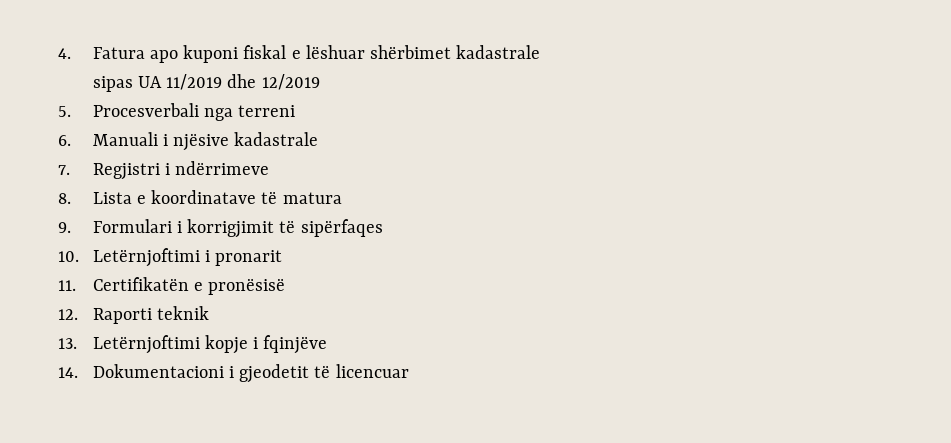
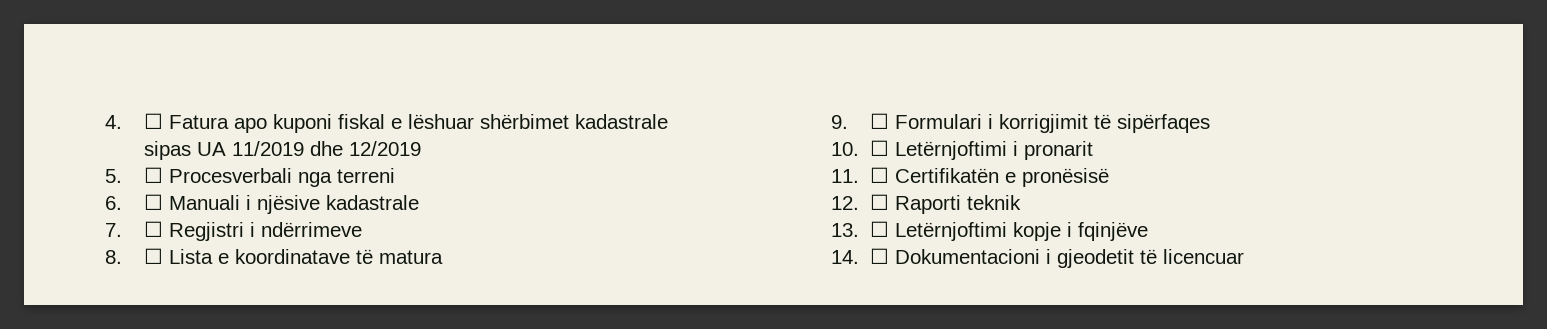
- 4. Fatura apo kuponi fiskal e lëshuar shërbimet kadastrale
+ 4. ☐ Fatura apo kuponi fiskal e lëshuar shërbimet kadastrale
- 5. Procesverbali nga terreni
+ 5. ☐ Procesverbali nga terreni
- 6. Manuali i njësive kadastrale
+ 6. ☐ Manuali i njësive kadastrale
- 7. Regjistri i ndërrimeve
+ 7. ☐ Regjistri i ndërrimeve
- 8. Lista e koordinatave të matura
+ 8. ☐ Lista e koordinatave të matura
- 9. Formulari i korrigjimit të sipërfaqes
+ 9. ☐ Formulari i korrigjimit të sipërfaqes
- 10. Letërnjoftimi i pronarit
+ 10. ☐ Letërnjoftimi i pronarit
- 11. Certifikatën e pronësisë
+ 11. ☐ Certifikatën e pronësisë
- 12. Raporti teknik
+ 12. ☐ Raporti teknik
- 13. Letërnjoftimi kopje i fqinjëve
+ 13. ☐ Letërnjoftimi kopje i fqinjëve
- 14. Dokumentacioni i gjeodetit të licencuar
+ 14. ☐ Dokumentacioni i gjeodetit të licencuar

